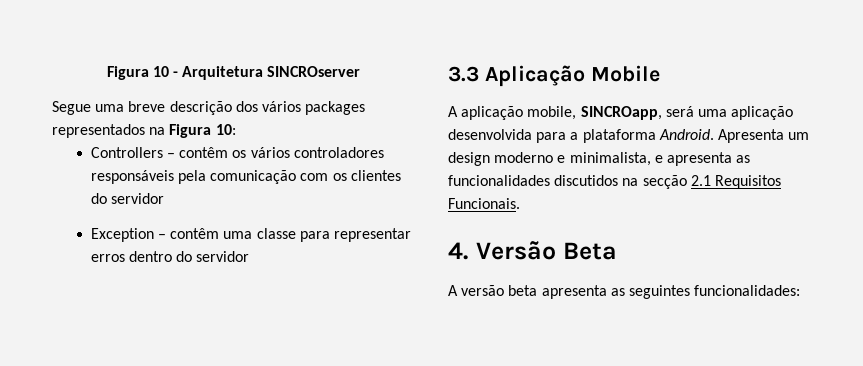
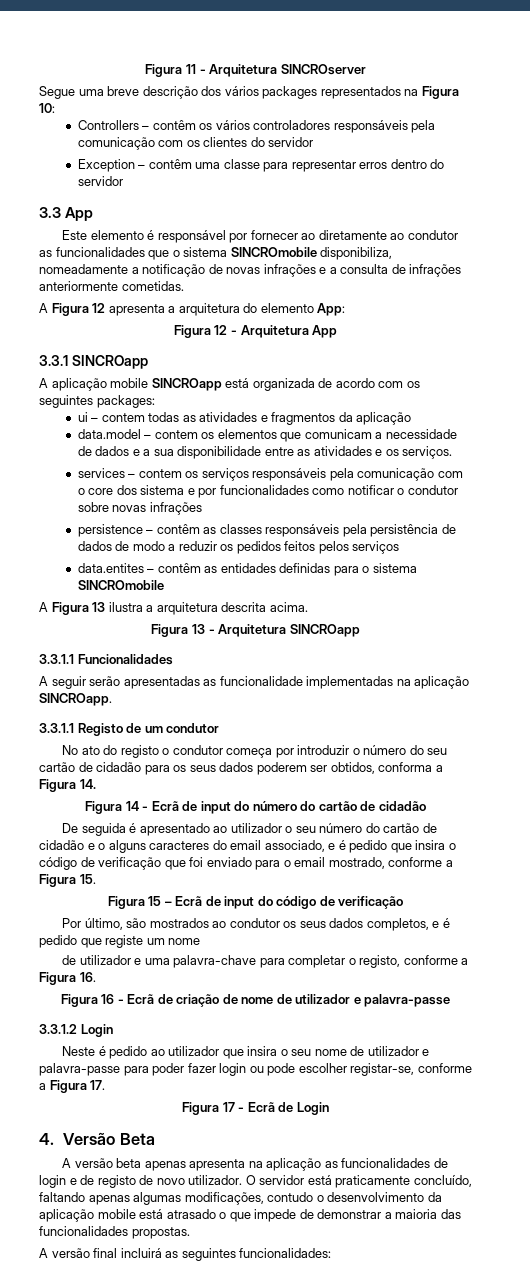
- Figura 10 - Arquitetura SINCROserver
+ Figura 11 - Arquitetura SINCROserver
- 3.3 Aplicação Mobile
- A aplicação mobile, SINCROapp, será uma aplicação desenvolvida para a plataforma Android. Apresenta um design moderno e minimalista, e apresenta as funcionalidades discutidos na secção 2.1 Requisitos Funcionais.
+ 3.3 App
+ Este elemento é responsável por fornecer ao diretamente ao condutor as funcionalidades que o sistema SINCROmobile disponibiliza, nomeadamente a notificação de novas infrações e a consulta de infrações anteriormente cometidas.
+ A Figura 12 apresenta a arquitetura do elemento App:
+ Figura 12 - Arquitetura App
+ 3.3.1 SINCROapp
+ A aplicação mobile SINCROapp está organizada de acordo com os seguintes packages:
+ ui – contem todas as atividades e fragmentos da aplicação
+ data.model – contem os elementos que comunicam a necessidade de dados e a sua disponibilidade entre as atividades e os serviços.
+ services – contem os serviços responsáveis pela comunicação com o core dos sistema e por funcionalidades como notificar o condutor sobre novas infrações
+ persistence – contêm as classes responsáveis pela persistência de dados de modo a reduzir os pedidos feitos pelos serviços
+ data.entites – contêm as entidades definidas para o sistema SINCROmobile
+ A Figura 13 ilustra a arquitetura descrita acima.
+ Figura 13 - Arquitetura SINCROapp
+ 3.3.1.1 Funcionalidades
+ A seguir serão apresentadas as funcionalidade implementadas na aplicação SINCROapp.
+ 3.3.1.1 Registo de um condutor
+ No ato do registo o condutor começa por introduzir o número do seu cartão de cidadão para os seus dados poderem ser obtidos, conforma a Figura 14.
+ Figura 14 - Ecrã de input do número do cartão de cidadão
+ De seguida é apresentado ao utilizador o seu número do cartão de cidadão e o alguns caracteres do email associado, e é pedido que insira o código de verificação que foi enviado para o email mostrado, conforme a Figura 15.
+ Figura 15 – Ecrã de input do código de verificação
+ Por último, são mostrados ao condutor os seus dados completos, e é pedido que registe um nome
+ de utilizador e uma palavra-chave para completar o registo, conforme a Figura 16.
+ Figura 16 - Ecrã de criação de nome de utilizador e palavra-passe
+ 3.3.1.2 Login
+ Neste é pedido ao utilizador que insira o seu nome de utilizador e palavra-passe para poder fazer login ou pode escolher registar-se, conforme a Figura 17.
+ Figura 17 - Ecrã de Login
- A versão beta apresenta as seguintes funcionalidades:
+ A versão beta apenas apresenta na aplicação as funcionalidades de login e de registo de novo utilizador. O servidor está praticamente concluído, faltando apenas algumas modificações, contudo o desenvolvimento da aplicação mobile está atrasado o que impede de demonstrar a maioria das funcionalidades propostas.
+ A versão final incluirá as seguintes funcionalidades:

